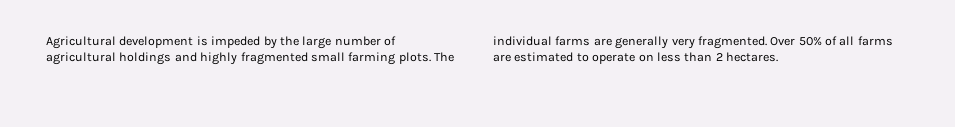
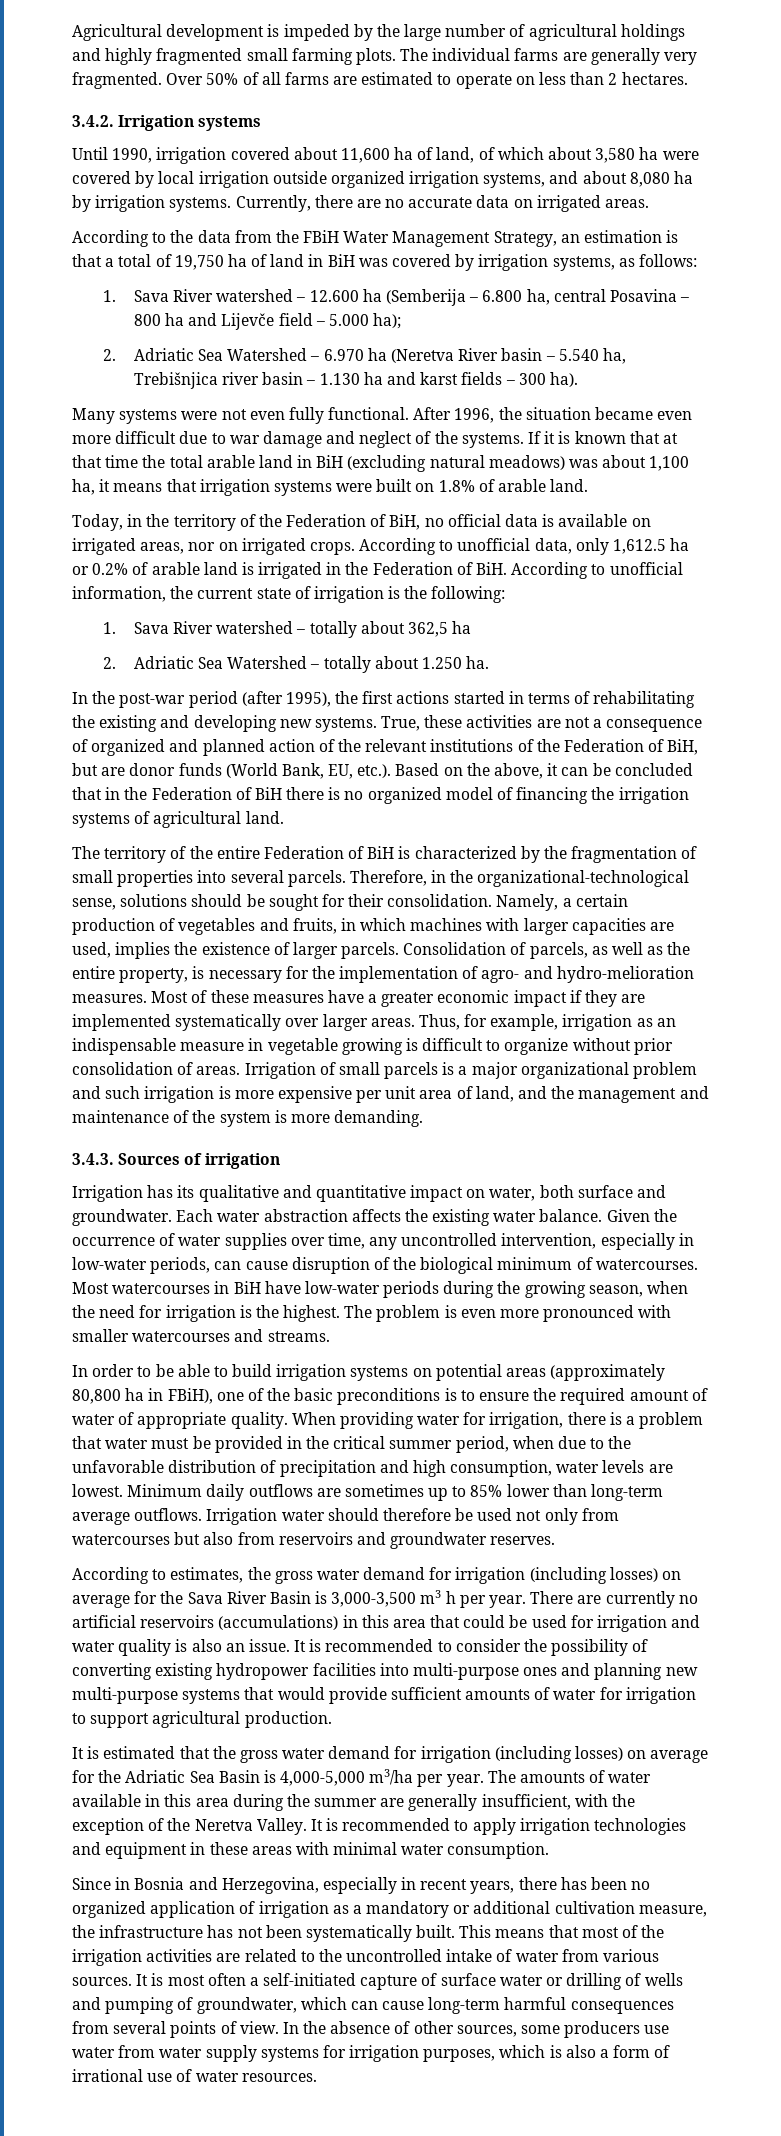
+ 3.4.2. Irrigation systems
+ Until 1990, irrigation covered about 11,600 ha of land, of which about 3,580 ha were covered by local irrigation outside organized irrigation systems, and about 8,080 ha by irrigation systems. Currently, there are no accurate data on irrigated areas.
+ According to the data from the FBiH Water Management Strategy, an estimation is that a total of 19,750 ha of land in BiH was covered by irrigation systems, as follows:
+ 1. Sava River watershed – 12.600 ha (Semberija – 6.800 ha, central Posavina – 800 ha and Lijevče field – 5.000 ha);
+ 2. Adriatic Sea Watershed – 6.970 ha (Neretva River basin – 5.540 ha, Trebišnjica river basin – 1.130 ha and karst fields – 300 ha).
+ Many systems were not even fully functional. After 1996, the situation became even more difficult due to war damage and neglect of the systems. If it is known that at that time the total arable land in BiH (excluding natural meadows) was about 1,100 ha, it means that irrigation systems were built on 1.8% of arable land.
+ Today, in the territory of the Federation of BiH, no official data is available on irrigated areas, nor on irrigated crops. According to unofficial data, only 1,612.5 ha or 0.2% of arable land is irrigated in the Federation of BiH. According to unofficial information, the current state of irrigation is the following:
+ 1. Sava River watershed – totally about 362,5 ha
+ 2. Adriatic Sea Watershed – totally about 1.250 ha.
+ In the post-war period (after 1995), the first actions started in terms of rehabilitating the existing and developing new systems. True, these activities are not a consequence of organized and planned action of the relevant institutions of the Federation of BiH, but are donor funds (World Bank, EU, etc.). Based on the above, it can be concluded that in the Federation of BiH there is no organized model of financing the irrigation systems of agricultural land.
+ The territory of the entire Federation of BiH is characterized by the fragmentation of small properties into several parcels. Therefore, in the organizational-technological sense, solutions should be sought for their consolidation. Namely, a certain production of vegetables and fruits, in which machines with larger capacities are used, implies the existence of larger parcels. Consolidation of parcels, as well as the entire property, is necessary for the implementation of agro- and hydro-melioration measures. Most of these measures have a greater economic impact if they are implemented systematically over larger areas. Thus, for example, irrigation as an indispensable measure in vegetable growing is difficult to organize without prior consolidation of areas. Irrigation of small parcels is a major organizational problem and such irrigation is more expensive per unit area of land, and the management and maintenance of the system is more demanding.
+ 3.4.3. Sources of irrigation
+ Irrigation has its qualitative and quantitative impact on water, both surface and groundwater. Each water abstraction affects the existing water balance. Given the occurrence of water supplies over time, any uncontrolled intervention, especially in low-water periods, can cause disruption of the biological minimum of watercourses. Most watercourses in BiH have low-water periods during the growing season, when the need for irrigation is the highest. The problem is even more pronounced with smaller watercourses and streams.
+ In order to be able to build irrigation systems on potential areas (approximately 80,800 ha in FBiH), one of the basic preconditions is to ensure the required amount of water of appropriate quality. When providing water for irrigation, there is a problem that water must be provided in the critical summer period, when due to the unfavorable distribution of precipitation and high consumption, water levels are lowest. Minimum daily outflows are sometimes up to 85% lower than long-term average outflows. Irrigation water should therefore be used not only from watercourses but also from reservoirs and groundwater reserves.
+ According to estimates, the gross water demand for irrigation (including losses) on average for the Sava River Basin is 3,000-3,500 m3 h per year. There are currently no artificial reservoirs (accumulations) in this area that could be used for irrigation and water quality is also an issue. It is recommended to consider the possibility of converting existing hydropower facilities into multi-purpose ones and planning new multi-purpose systems that would provide sufficient amounts of water for irrigation to support agricultural production.
+ It is estimated that the gross water demand for irrigation (including losses) on average for the Adriatic Sea Basin is 4,000-5,000 m3/ha per year. The amounts of water available in this area during the summer are generally insufficient, with the exception of the Neretva Valley. It is recommended to apply irrigation technologies and equipment in these areas with minimal water consumption.
+ Since in Bosnia and Herzegovina, especially in recent years, there has been no organized application of irrigation as a mandatory or additional cultivation measure, the infrastructure has not been systematically built. This means that most of the irrigation activities are related to the uncontrolled intake of water from various sources. It is most often a self-initiated capture of surface water or drilling of wells and pumping of groundwater, which can cause long-term harmful consequences from several points of view. In the absence of other sources, some producers use water from water supply systems for irrigation purposes, which is also a form of irrational use of water resources.

